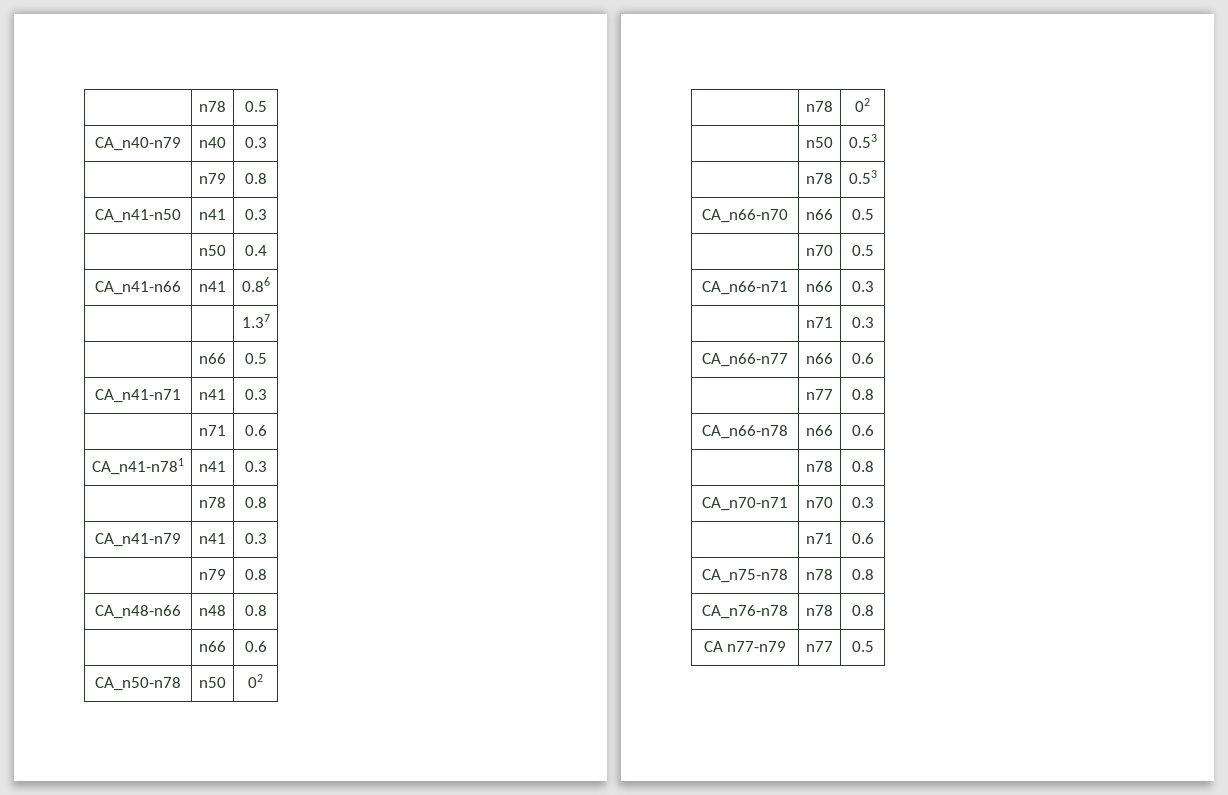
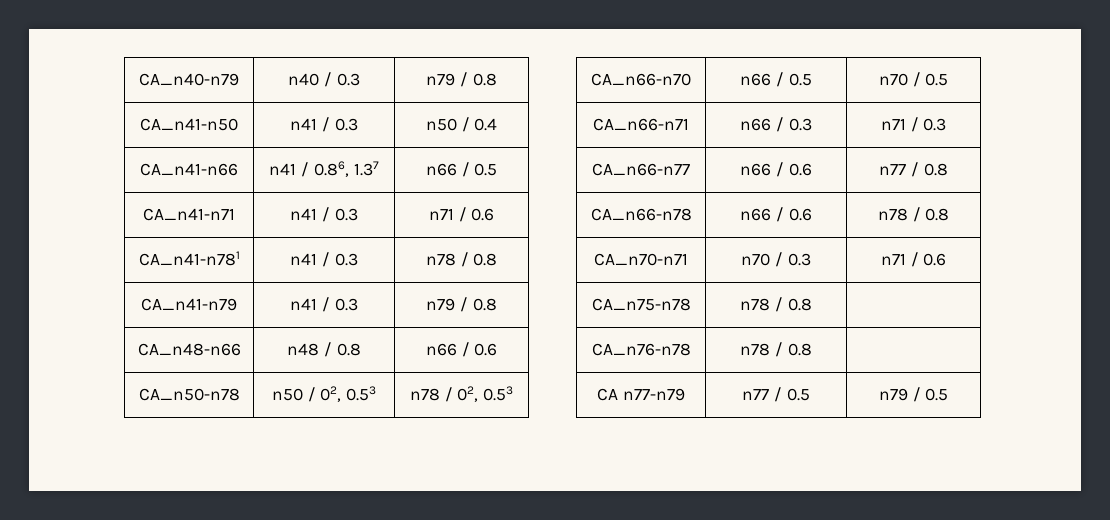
- | n78 | 0.5
- CA_n40-n79 | n40 | 0.3
- | n79 | 0.8
+ CA_n40-n79 | n40 / 0.3 | n79 / 0.8
- CA_n41-n50 | n41 | 0.3
- | n50 | 0.4
+ CA_n41-n50 | n41 / 0.3 | n50 / 0.4
- CA_n41-n66 | n41 | 0.86
- | | 1.37
- | n66 | 0.5
+ CA_n41-n66 | n41 / 0.86, 1.37 | n66 / 0.5
- CA_n41-n71 | n41 | 0.3
- | n71 | 0.6
+ CA_n41-n71 | n41 / 0.3 | n71 / 0.6
- CA_n41-n781 | n41 | 0.3
- | n78 | 0.8
+ CA_n41-n781 | n41 / 0.3 | n78 / 0.8
- CA_n41-n79 | n41 | 0.3
- | n79 | 0.8
+ CA_n41-n79 | n41 / 0.3 | n79 / 0.8
- CA_n48-n66 | n48 | 0.8
- | n66 | 0.6
+ CA_n48-n66 | n48 / 0.8 | n66 / 0.6
- CA_n50-n78 | n50 | 02
- | n78 | 02
- | n50 | 0.53
- | n78 | 0.53
+ CA_n50-n78 | n50 / 02, 0.53 | n78 / 02, 0.53
- CA_n66-n70 | n66 | 0.5
- | n70 | 0.5
+ CA_n66-n70 | n66 / 0.5 | n70 / 0.5
- CA_n66-n71 | n66 | 0.3
- | n71 | 0.3
+ CA_n66-n71 | n66 / 0.3 | n71 / 0.3
- CA_n66-n77 | n66 | 0.6
- | n77 | 0.8
+ CA_n66-n77 | n66 / 0.6 | n77 / 0.8
- CA_n66-n78 | n66 | 0.6
- | n78 | 0.8
+ CA_n66-n78 | n66 / 0.6 | n78 / 0.8
- CA_n70-n71 | n70 | 0.3
- | n71 | 0.6
+ CA_n70-n71 | n70 / 0.3 | n71 / 0.6
- CA_n75-n78 | n78 | 0.8
+ CA_n75-n78 | n78 / 0.8 |
- CA_n76-n78 | n78 | 0.8
+ CA_n76-n78 | n78 / 0.8 |
- CA n77-n79 | n77 | 0.5
+ CA n77-n79 | n77 / 0.5 | n79 / 0.5

